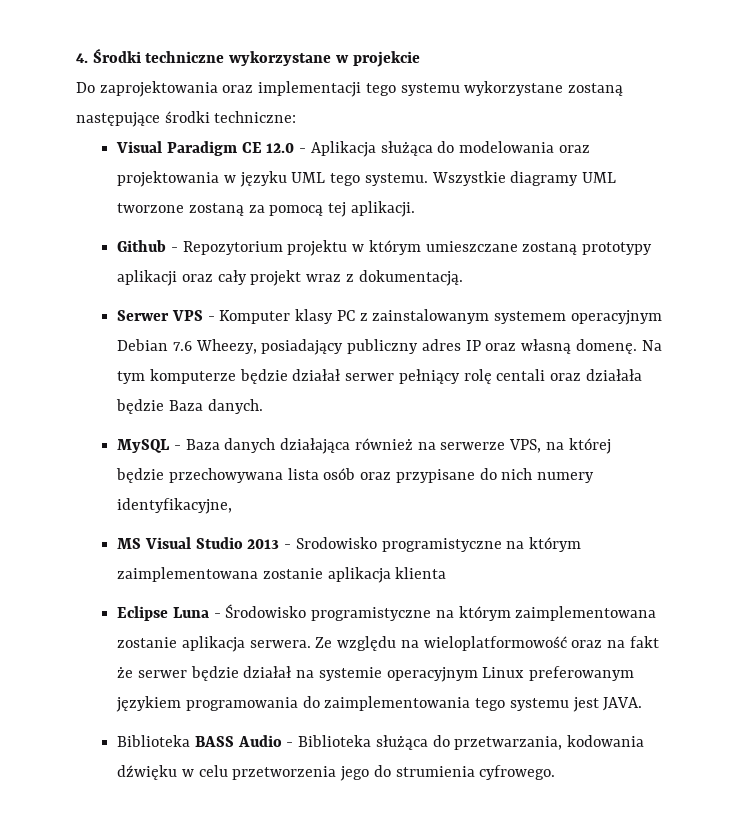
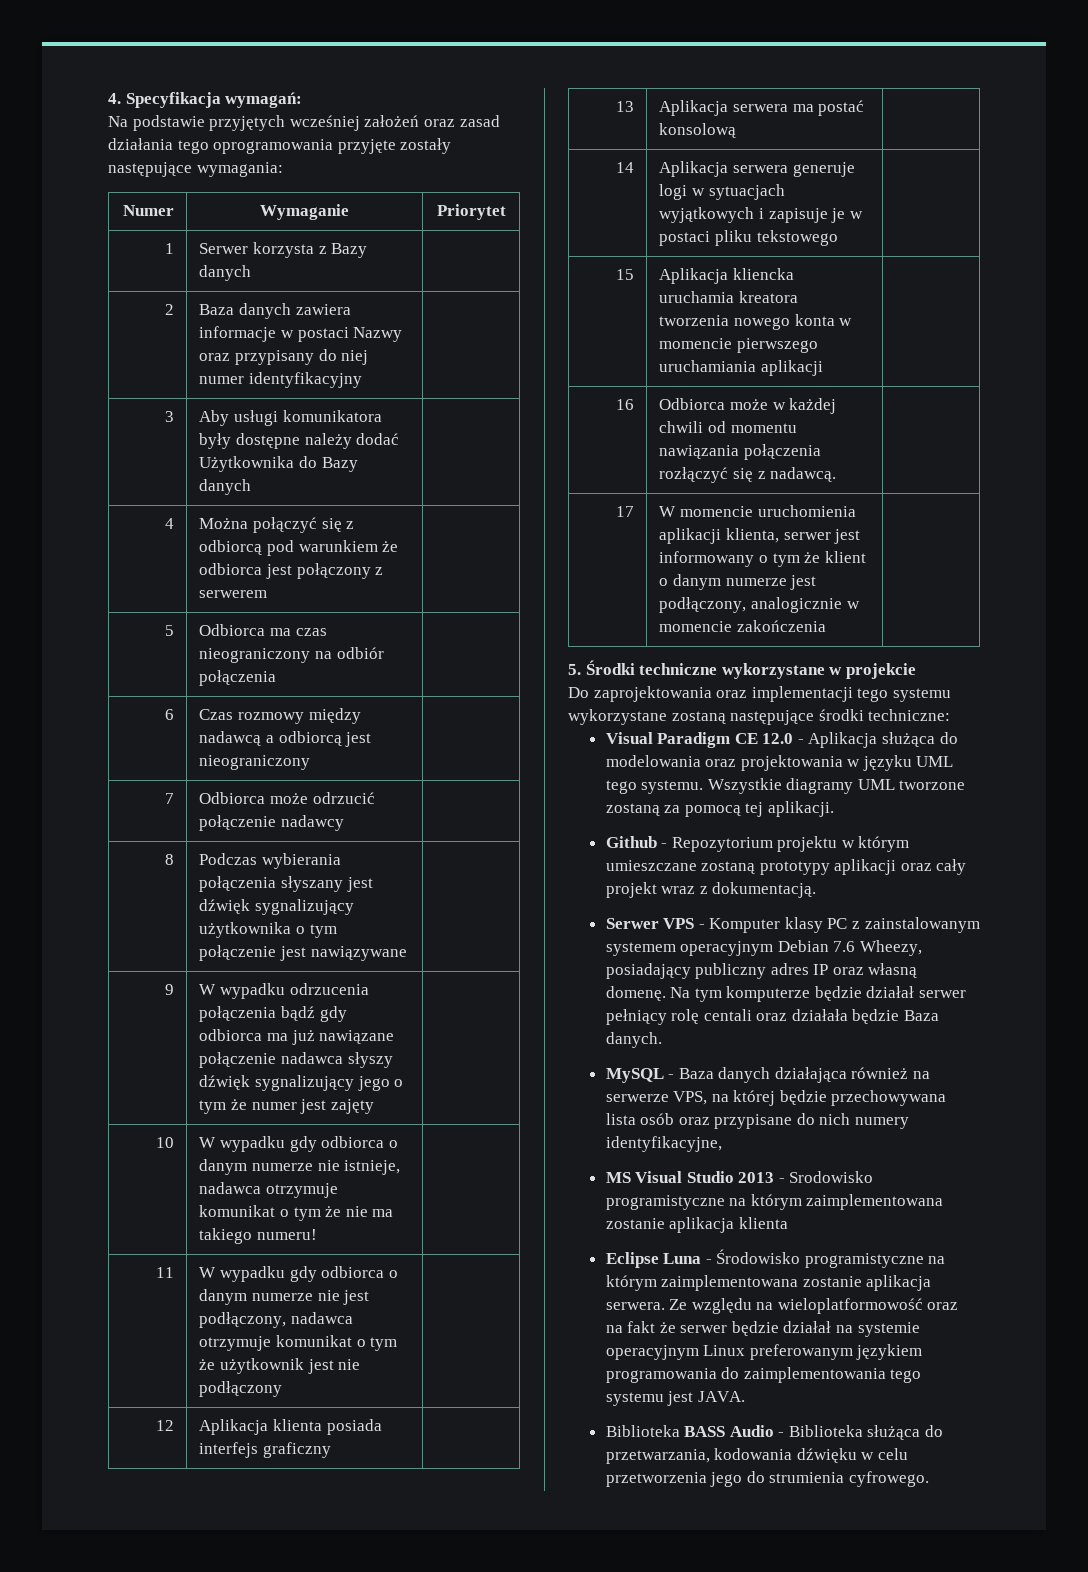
- 4. Środki techniczne wykorzystane w projekcie
+ 4. Specyfikacja wymagań:
+ Na podstawie przyjętych wcześniej założeń oraz zasad działania tego oprogramowania przyjęte zostały następujące wymagania:
+ Numer | Wymaganie | Priorytet
+ 1 | Serwer korzysta z Bazy danych |
+ 2 | Baza danych zawiera informacje w postaci Nazwy oraz przypisany do niej numer identyfikacyjny |
+ 3 | Aby usługi komunikatora były dostępne należy dodać Użytkownika do Bazy danych |
+ 4 | Można połączyć się z odbiorcą pod warunkiem że odbiorca jest połączony z serwerem |
+ 5 | Odbiorca ma czas nieograniczony na odbiór połączenia |
+ 6 | Czas rozmowy między nadawcą a odbiorcą jest nieograniczony |
+ 7 | Odbiorca może odrzucić połączenie nadawcy |
+ 8 | Podczas wybierania połączenia słyszany jest dźwięk sygnalizujący użytkownika o tym połączenie jest nawiązywane |
+ 9 | W wypadku odrzucenia połączenia bądź gdy odbiorca ma już nawiązane połączenie nadawca słyszy dźwięk sygnalizujący jego o tym że numer jest zajęty |
+ 10 | W wypadku gdy odbiorca o danym numerze nie istnieje, nadawca otrzymuje komunikat o tym że nie ma takiego numeru! |
+ 11 | W wypadku gdy odbiorca o danym numerze nie jest podłączony, nadawca otrzymuje komunikat o tym że użytkownik jest nie podłączony |
+ 12 | Aplikacja klienta posiada interfejs graficzny |
+ 13 | Aplikacja serwera ma postać konsolową |
+ 14 | Aplikacja serwera generuje logi w sytuacjach wyjątkowych i zapisuje je w postaci pliku tekstowego |
+ 15 | Aplikacja kliencka uruchamia kreatora tworzenia nowego konta w momencie pierwszego uruchamiania aplikacji |
+ 16 | Odbiorca może w każdej chwili od momentu nawiązania połączenia rozłączyć się z nadawcą. |
+ 17 | W momencie uruchomienia aplikacji klienta, serwer jest informowany o tym że klient o danym numerze jest podłączony, analogicznie w momencie zakończenia |
+ 5. Środki techniczne wykorzystane w projekcie

